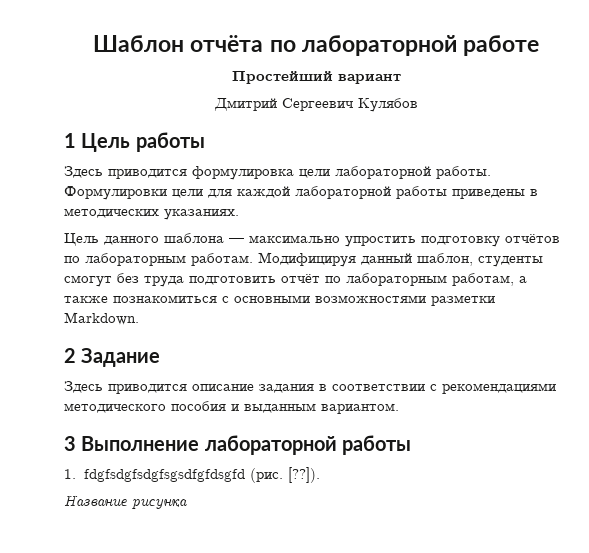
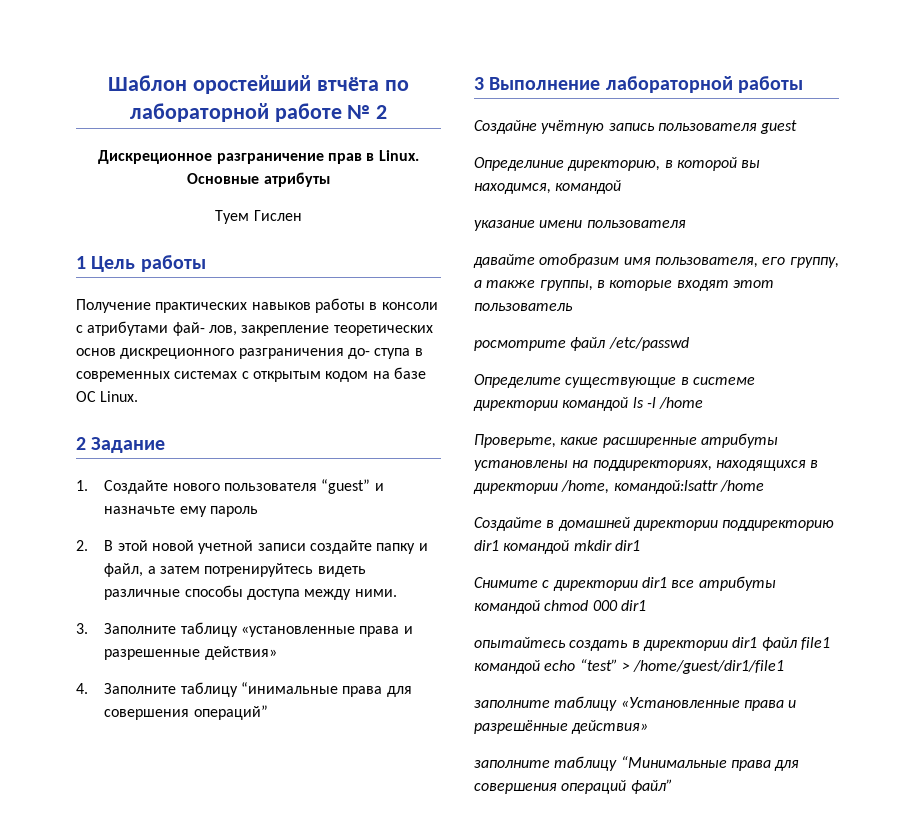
- Шаблон отчёта по лабораторной работе
- Простейший вариант
- Дмитрий Сергеевич Кулябов
+ Шаблон оростейший втчёта по лабораторной работе № 2
+ Дискреционное разграничение прав в Linux. Основные атрибуты
+ Туем Гислен
  1 Цель работы
- Здесь приводится формулировка цели лабораторной работы. Формулировки цели для каждой лабораторной работы приведены в методических указаниях.
- Цель данного шаблона — максимально упростить подготовку отчётов по лабораторным работам. Модифицируя данный шаблон, студенты смогут без труда подготовить отчёт по лабораторным работам, а также познакомиться с основными возможностями разметки Markdown.
+ Получение практических навыков работы в консоли с атрибутами фай- лов, закрепление теоретических основ дискреционного разграничения до- ступа в современных системах с открытым кодом на базе ОС Linux.
  2 Задание
- Здесь приводится описание задания в соответствии с рекомендациями методического пособия и выданным вариантом.
+ 1. Создайте нового пользователя “guest” и назначьте ему пароль
+ 2. В этой новой учетной записи создайте папку и файл, а затем потренируйтесь видеть различные способы доступа между ними.
+ 3. Заполните таблицу «установленные права и разрешенные действия»
+ 4. Заполните таблицу “инимальные права для совершения операций”
  3 Выполнение лабораторной работы
- 1. fdgfsdgfsdgfsgsdfgfdsgfd (рис. [??]).
- Название рисунка
+ Создайне учётную запись пользователя guest
+ Определиние директорию, в которой вы находимся, командой
+ указание имени пользователя
+ давайте отобразим имя пользователя, его группу, а также группы, в которые входят этот пользователь
+ росмотрите файл /etc/passwd
+ Определите существующие в системе директории командой ls -l /home
+ Проверьте, какие расширенные атрибуты установлены на поддиректориях, находящихся в директории /home, командой:lsattr /home
+ Создайте в домашней директории поддиректорию dir1 командой mkdir dir1
+ Снимите с директории dir1 все атрибуты командой chmod 000 dir1
+ опытайтесь создать в директории dir1 файл file1 командой echo “test” > /home/guest/dir1/file1
+ заполните таблицу «Установленные права и разрешённые действия»
+ заполните таблицу “Минимальные права для совершения операций файл”

